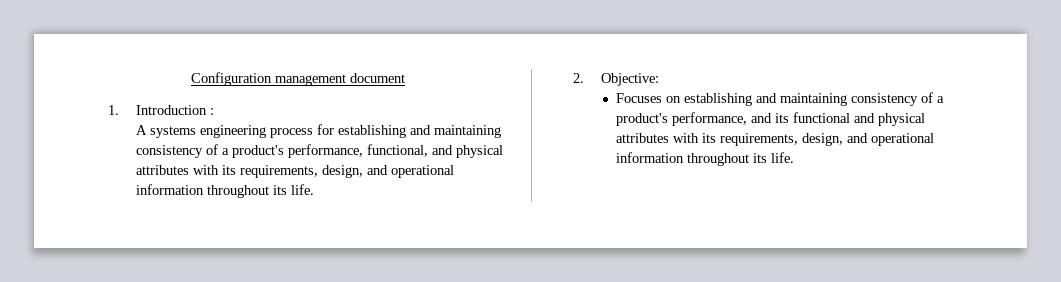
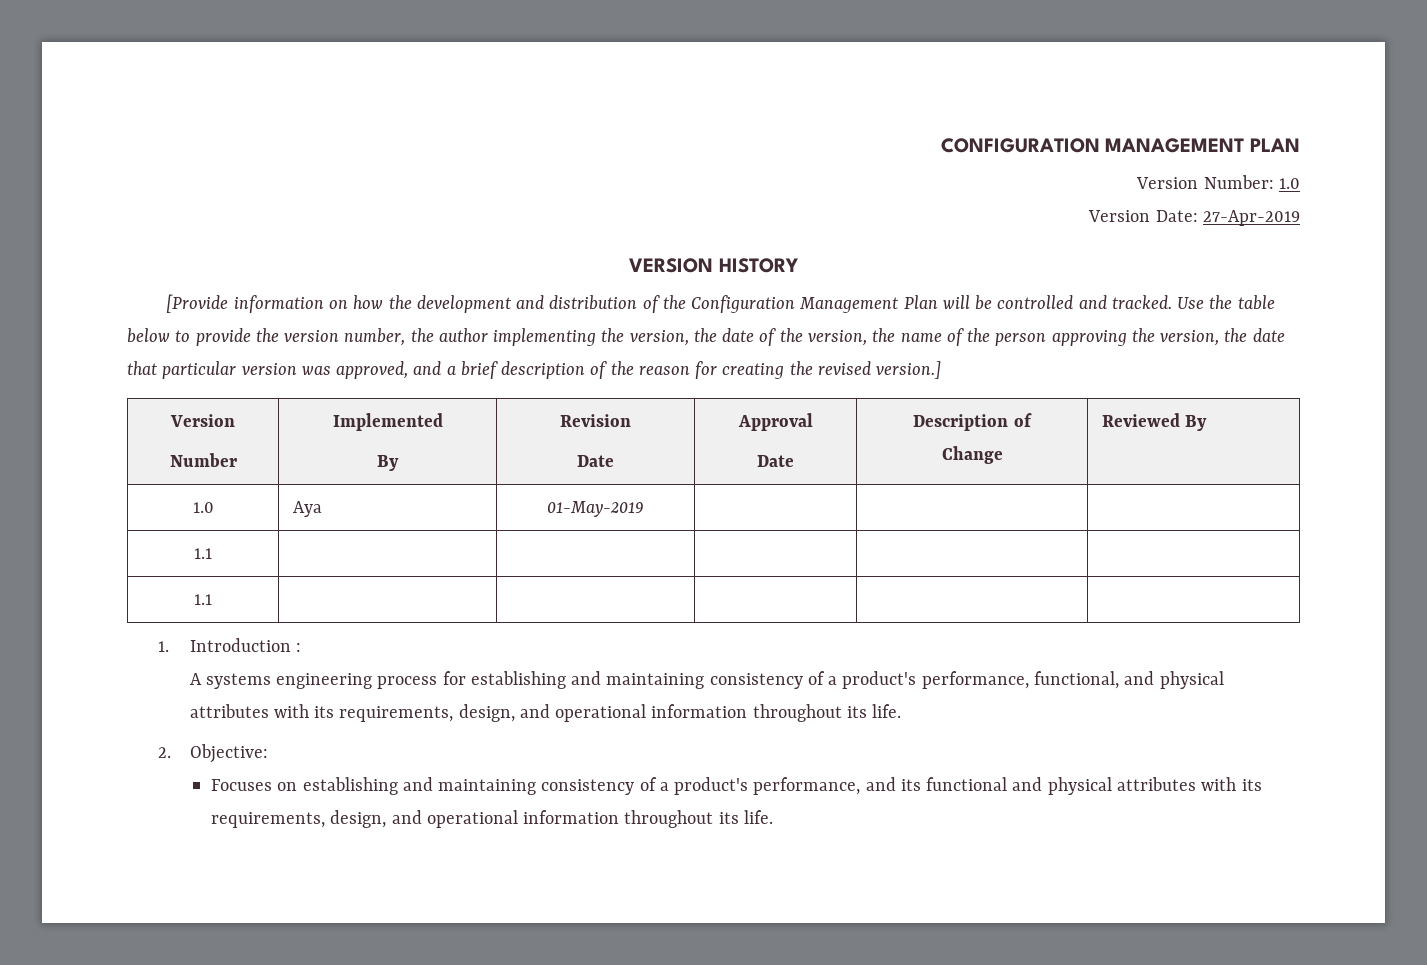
- Configuration management document
+ CONFIGURATION MANAGEMENT PLAN
+ Version Number: 1.0
+ Version Date: 27-Apr-2019
+ VERSION HISTORY
+ [Provide information on how the development and distribution of the Configuration Management Plan will be controlled and tracked. Use the table below to provide the version number, the author implementing the version, the date of the version, the name of the person approving the version, the date that particular version was approved, and a brief description of the reason for creating the revised version.]
+ Version
+ Number | Implemented
+ By | Revision
+ Date | Approval
+ Date | Description of
+ Change | Reviewed By
+ 1.0 | Aya | 01-May-2019 | | |
+ 1.1 | | | | |
+ 1.1 | | | | |

